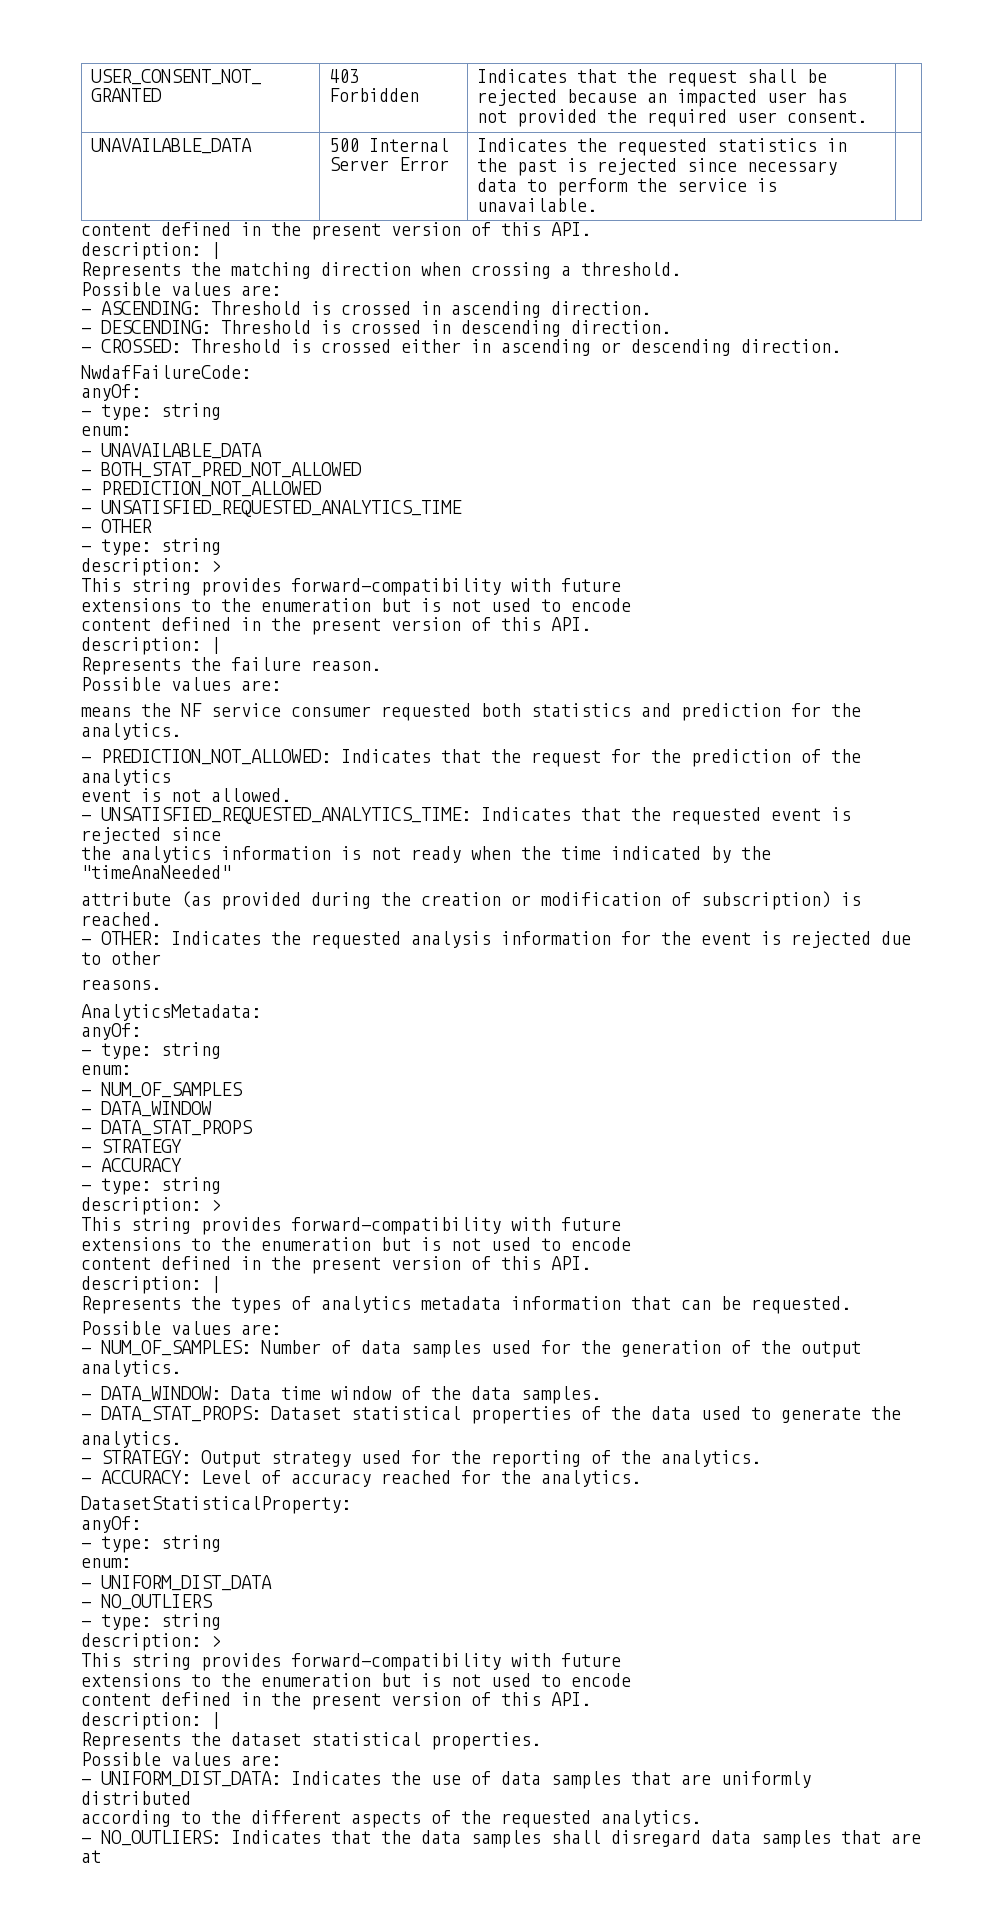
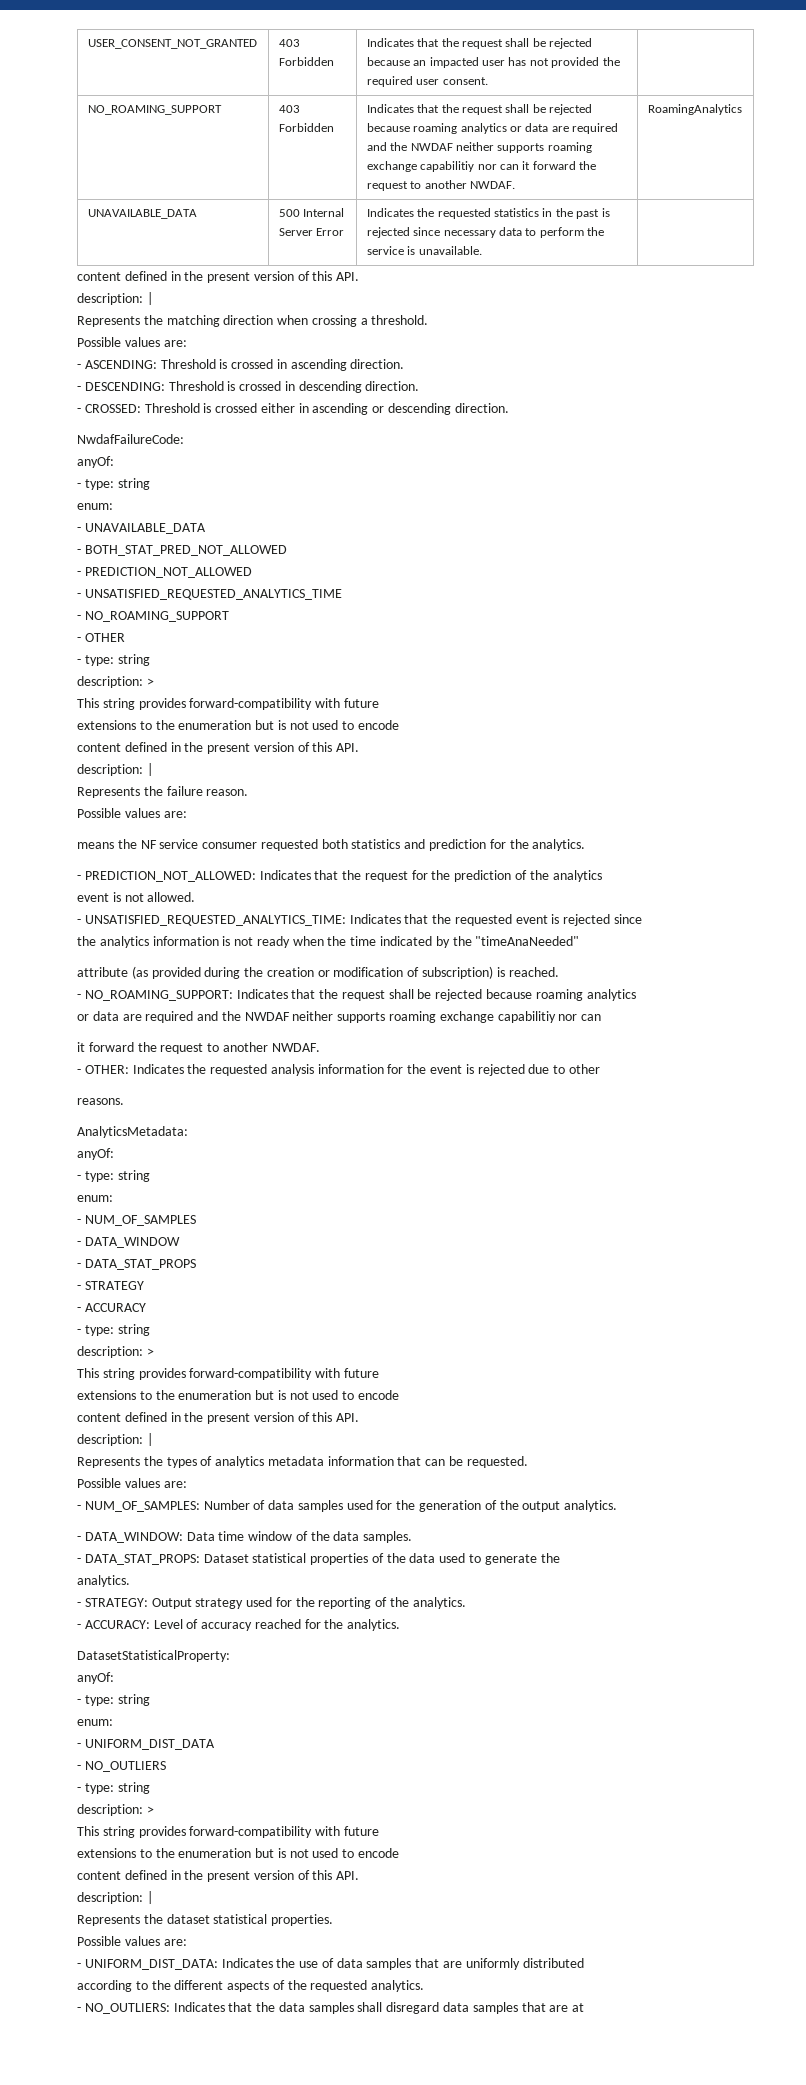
+ NO_ROAMING_SUPPORT | 403 Forbidden | Indicates that the request shall be rejected because roaming analytics or data are required and the NWDAF neither supports roaming exchange capabilitiy nor can it forward the request to another NWDAF. | RoamingAnalytics
+ - NO_ROAMING_SUPPORT
+ - NO_ROAMING_SUPPORT: Indicates that the request shall be rejected because roaming analytics
+ or data are required and the NWDAF neither supports roaming exchange capabilitiy nor can
+ it forward the request to another NWDAF.

